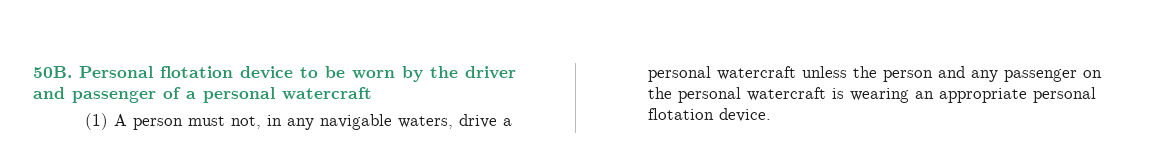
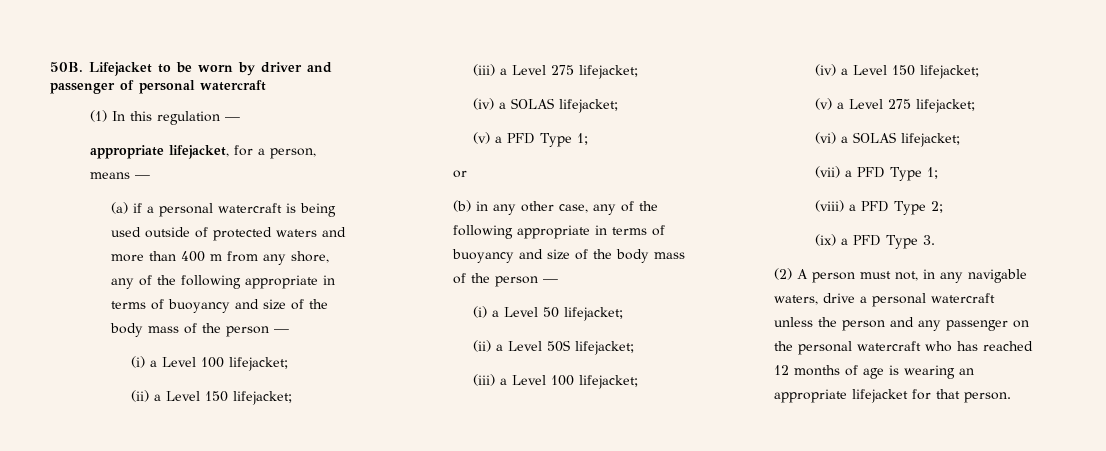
- Personal flotation device to be worn by the driver and passenger of a personal watercraft
+ Lifejacket to be worn by driver and passenger of personal watercraft
- (1) A person must not, in any navigable waters, drive a personal watercraft unless the person and any passenger on the personal watercraft is wearing an appropriate personal flotation device.
+ (1) In this regulation —
+ appropriate lifejacket, for a person, means —
+ (a) if a personal watercraft is being used outside of protected waters and more than 400 m from any shore, any of the following appropriate in terms of buoyancy and size of the body mass of the person —
+ (i) a Level 100 lifejacket;
+ (ii) a Level 150 lifejacket;
+ (iii) a Level 275 lifejacket;
+ (iv) a SOLAS lifejacket;
+ (v) a PFD Type 1;
+ or
+ (b) in any other case, any of the following appropriate in terms of buoyancy and size of the body mass of the person —
+ (i) a Level 50 lifejacket;
+ (ii) a Level 50S lifejacket;
+ (iii) a Level 100 lifejacket;
+ (iv) a Level 150 lifejacket;
+ (v) a Level 275 lifejacket;
+ (vi) a SOLAS lifejacket;
+ (vii) a PFD Type 1;
+ (viii) a PFD Type 2;
+ (ix) a PFD Type 3.
+ (2) A person must not, in any navigable waters, drive a personal watercraft unless the person and any passenger on the personal watercraft who has reached 12 months of age is wearing an appropriate lifejacket for that person.

